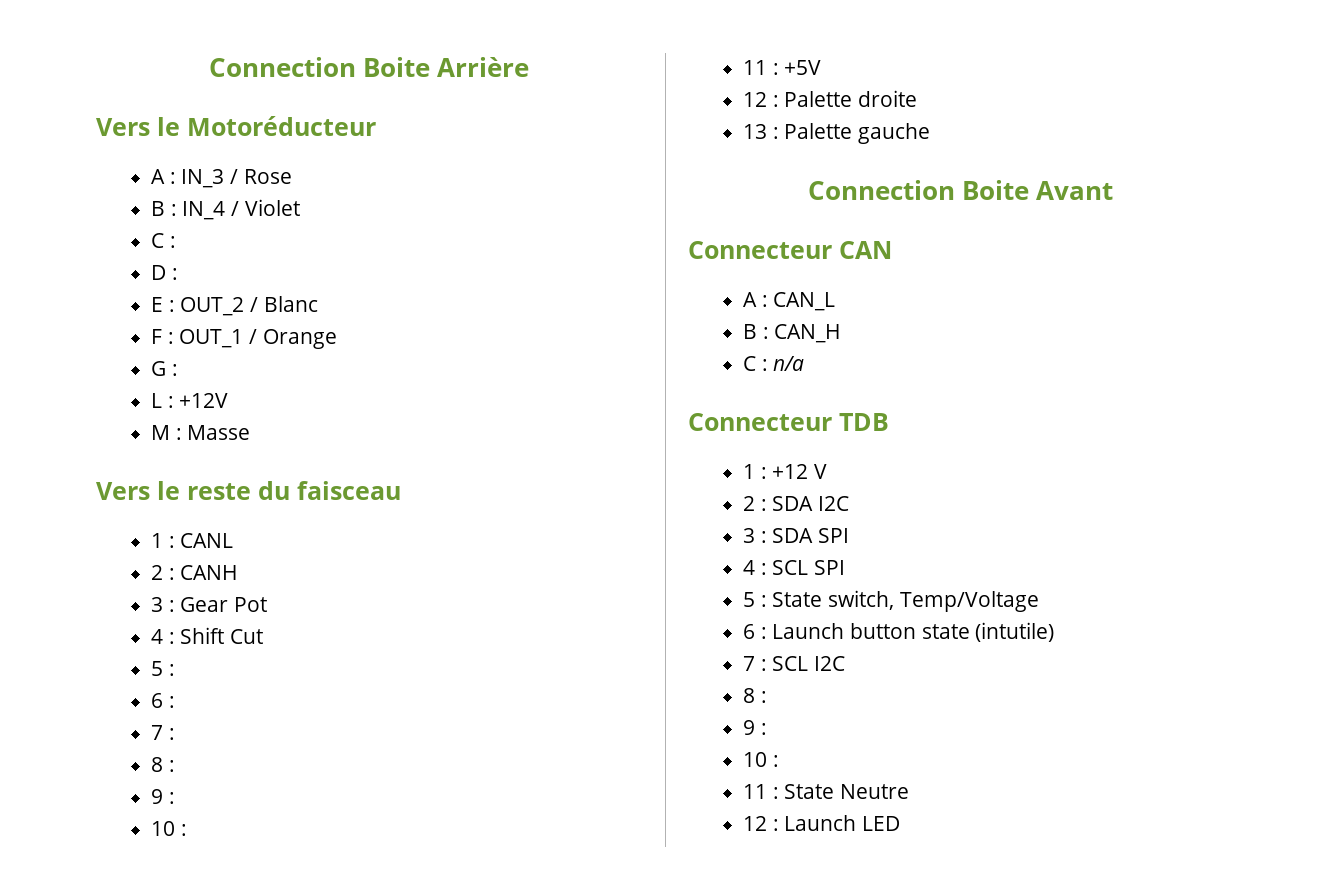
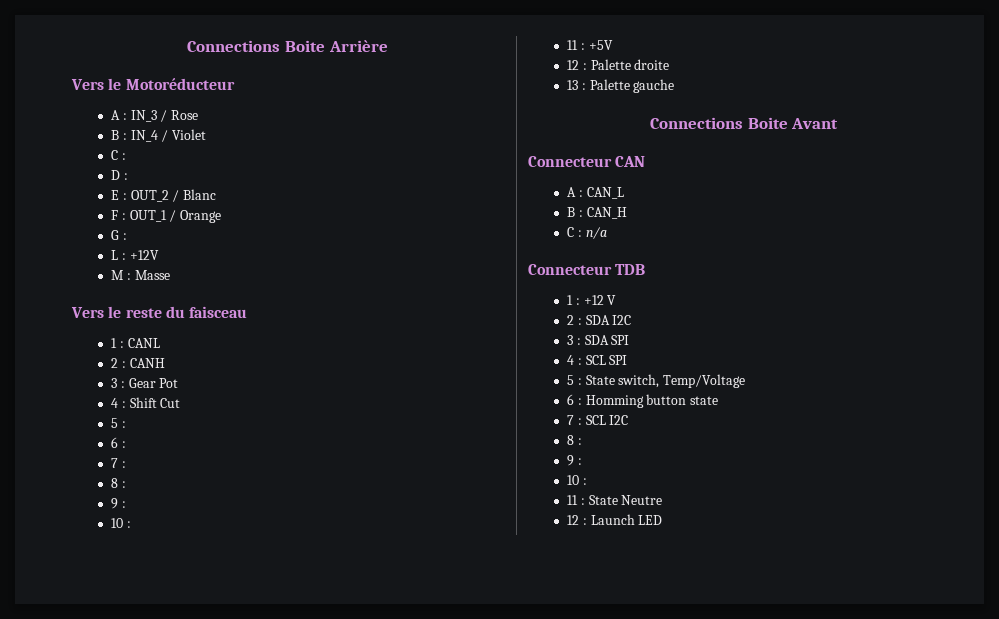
- Connection Boite Arrière
+ Connections Boite Arrière
- Connection Boite Avant
+ Connections Boite Avant
- 6 : Launch button state (intutile)
+ 6 : Homming button state

